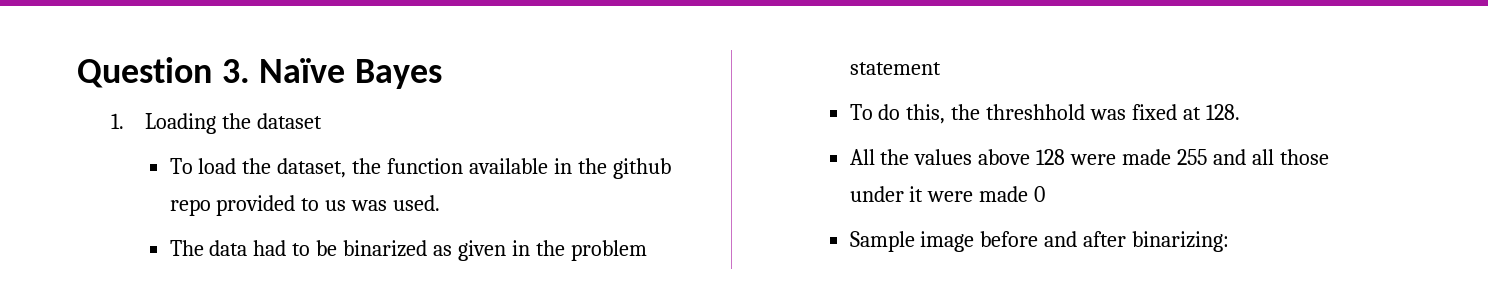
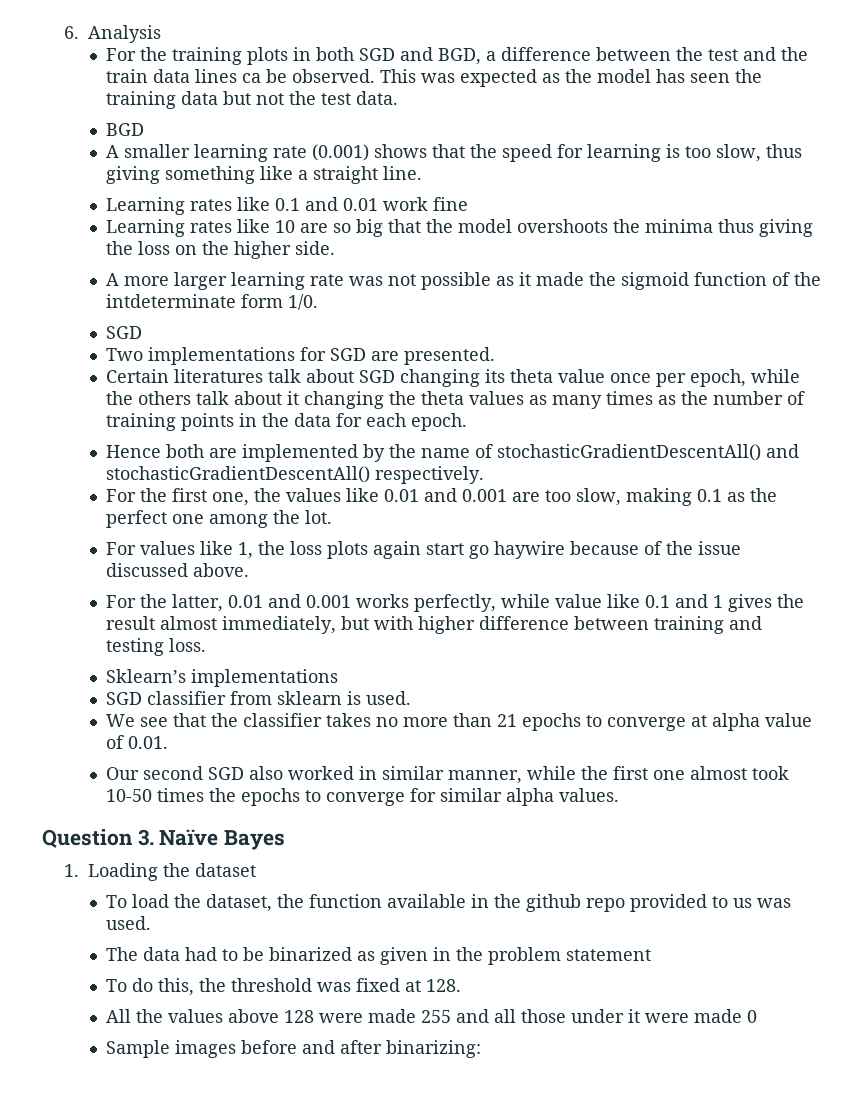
+ 6. Analysis
+ For the training plots in both SGD and BGD, a difference between the test and the train data lines ca be observed. This was expected as the model has seen the training data but not the test data.
+ BGD
+ A smaller learning rate (0.001) shows that the speed for learning is too slow, thus giving something like a straight line.
+ Learning rates like 0.1 and 0.01 work fine
+ Learning rates like 10 are so big that the model overshoots the minima thus giving the loss on the higher side.
+ A more larger learning rate was not possible as it made the sigmoid function of the intdeterminate form 1/0.
+ SGD
+ Two implementations for SGD are presented.
+ Certain literatures talk about SGD changing its theta value once per epoch, while the others talk about it changing the theta values as many times as the number of training points in the data for each epoch.
+ Hence both are implemented by the name of stochasticGradientDescentAll() and stochasticGradientDescentAll() respectively.
+ For the first one, the values like 0.01 and 0.001 are too slow, making 0.1 as the perfect one among the lot.
+ For values like 1, the loss plots again start go haywire because of the issue discussed above.
+ For the latter, 0.01 and 0.001 works perfectly, while value like 0.1 and 1 gives the result almost immediately, but with higher difference between training and testing loss.
+ Sklearn’s implementations
+ SGD classifier from sklearn is used.
+ We see that the classifier takes no more than 21 epochs to converge at alpha value of 0.01.
+ Our second SGD also worked in similar manner, while the first one almost took 10-50 times the epochs to converge for similar alpha values.
- To do this, the threshhold was fixed at 128.
+ To do this, the threshold was fixed at 128.
- Sample image before and after binarizing:
+ Sample images before and after binarizing:

